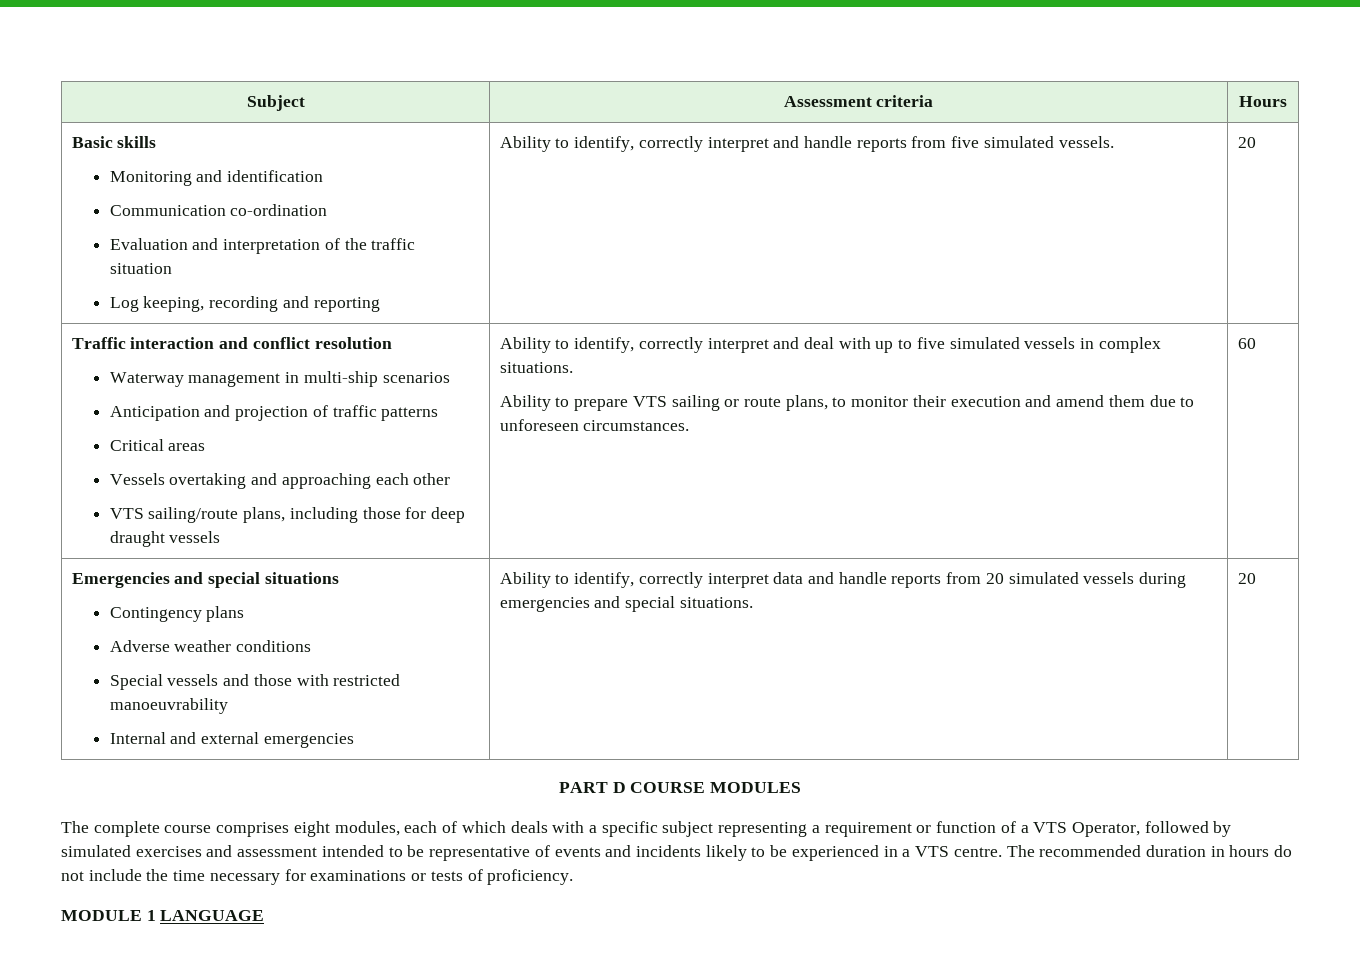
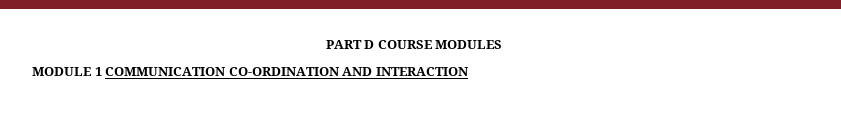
- Subject | Assessment criteria | Hours
- Basic skills
- Monitoring and identification
- Communication co-ordination
- Evaluation and interpretation of the traffic situation
- Log keeping, recording and reporting | Ability to identify, correctly interpret and handle reports from five simulated vessels. | 20
- Traffic interaction and conflict resolution
- Waterway management in multi-ship scenarios
- Anticipation and projection of traffic patterns
- Critical areas
- Vessels overtaking and approaching each other
- VTS sailing/route plans, including those for deep draught vessels | Ability to identify, correctly interpret and deal with up to five simulated vessels in complex situations.
- Ability to prepare VTS sailing or route plans, to monitor their execution and amend them due to unforeseen circumstances. | 60
- Emergencies and special situations
- Contingency plans
- Adverse weather conditions
- Special vessels and those with restricted manoeuvrability
- Internal and external emergencies | Ability to identify, correctly interpret data and handle reports from 20 simulated vessels during emergencies and special situations. | 20
  PART D COURSE MODULES
- The complete course comprises eight modules, each of which deals with a specific subject representing a requirement or function of a VTS Operator, followed by simulated exercises and assessment intended to be representative of events and incidents likely to be experienced in a VTS centre. The recommended duration in hours do not include the time necessary for examinations or tests of proficiency.
- MODULE 1 LANGUAGE
+ MODULE 1 COMMUNICATION CO-ORDINATION AND INTERACTION

